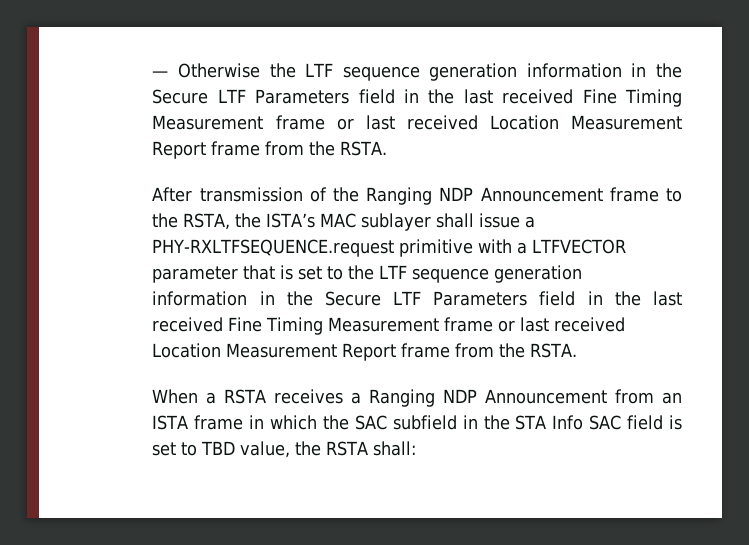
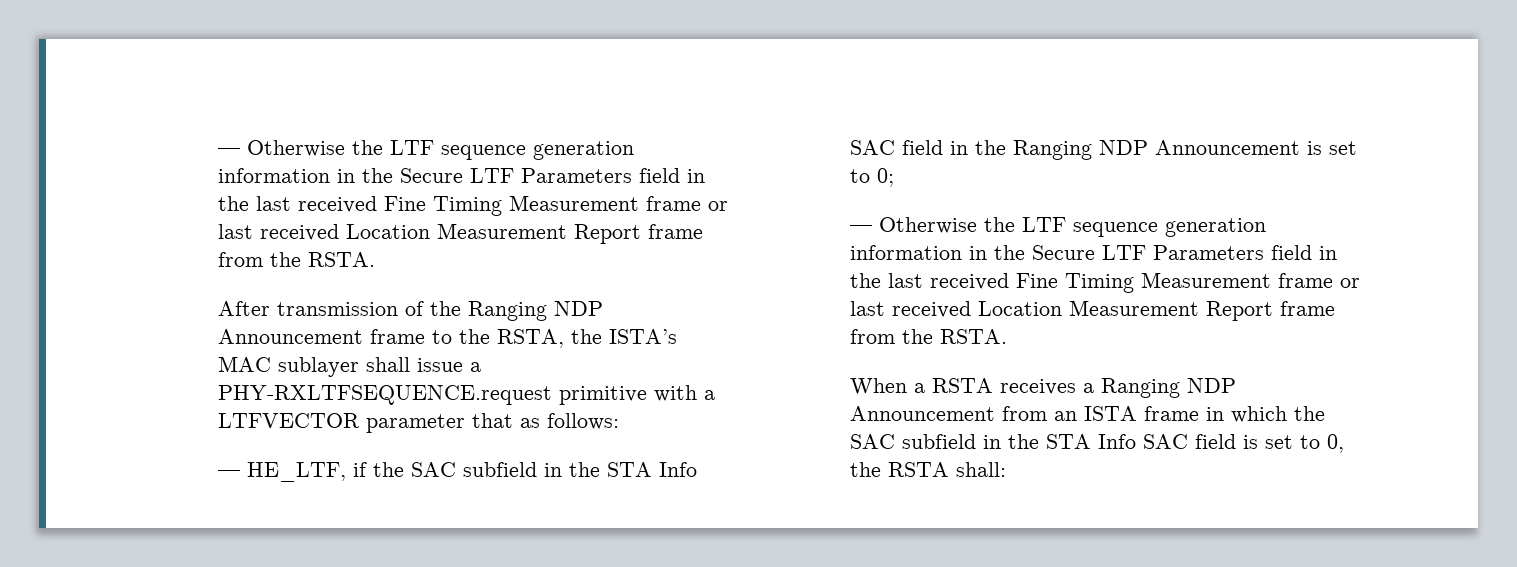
- After transmission of the Ranging NDP Announcement frame to the RSTA, the ISTA’s MAC sublayer shall issue a PHY-RXLTFSEQUENCE.request primitive with a LTFVECTOR parameter that is set to the LTF sequence generation information in the Secure LTF Parameters field in the last received Fine Timing Measurement frame or last received Location Measurement Report frame from the RSTA.
+ After transmission of the Ranging NDP Announcement frame to the RSTA, the ISTA’s MAC sublayer shall issue a PHY-RXLTFSEQUENCE.request primitive with a LTFVECTOR parameter that as follows:
+ — HE_LTF, if the SAC subfield in the STA Info SAC field in the Ranging NDP Announcement is set to 0;
+ — Otherwise the LTF sequence generation information in the Secure LTF Parameters field in the last received Fine Timing Measurement frame or last received Location Measurement Report frame from the RSTA.
- When a RSTA receives a Ranging NDP Announcement from an ISTA frame in which the SAC subfield in the STA Info SAC field is set to TBD value, the RSTA shall:
+ When a RSTA receives a Ranging NDP Announcement from an ISTA frame in which the SAC subfield in the STA Info SAC field is set to 0, the RSTA shall:

